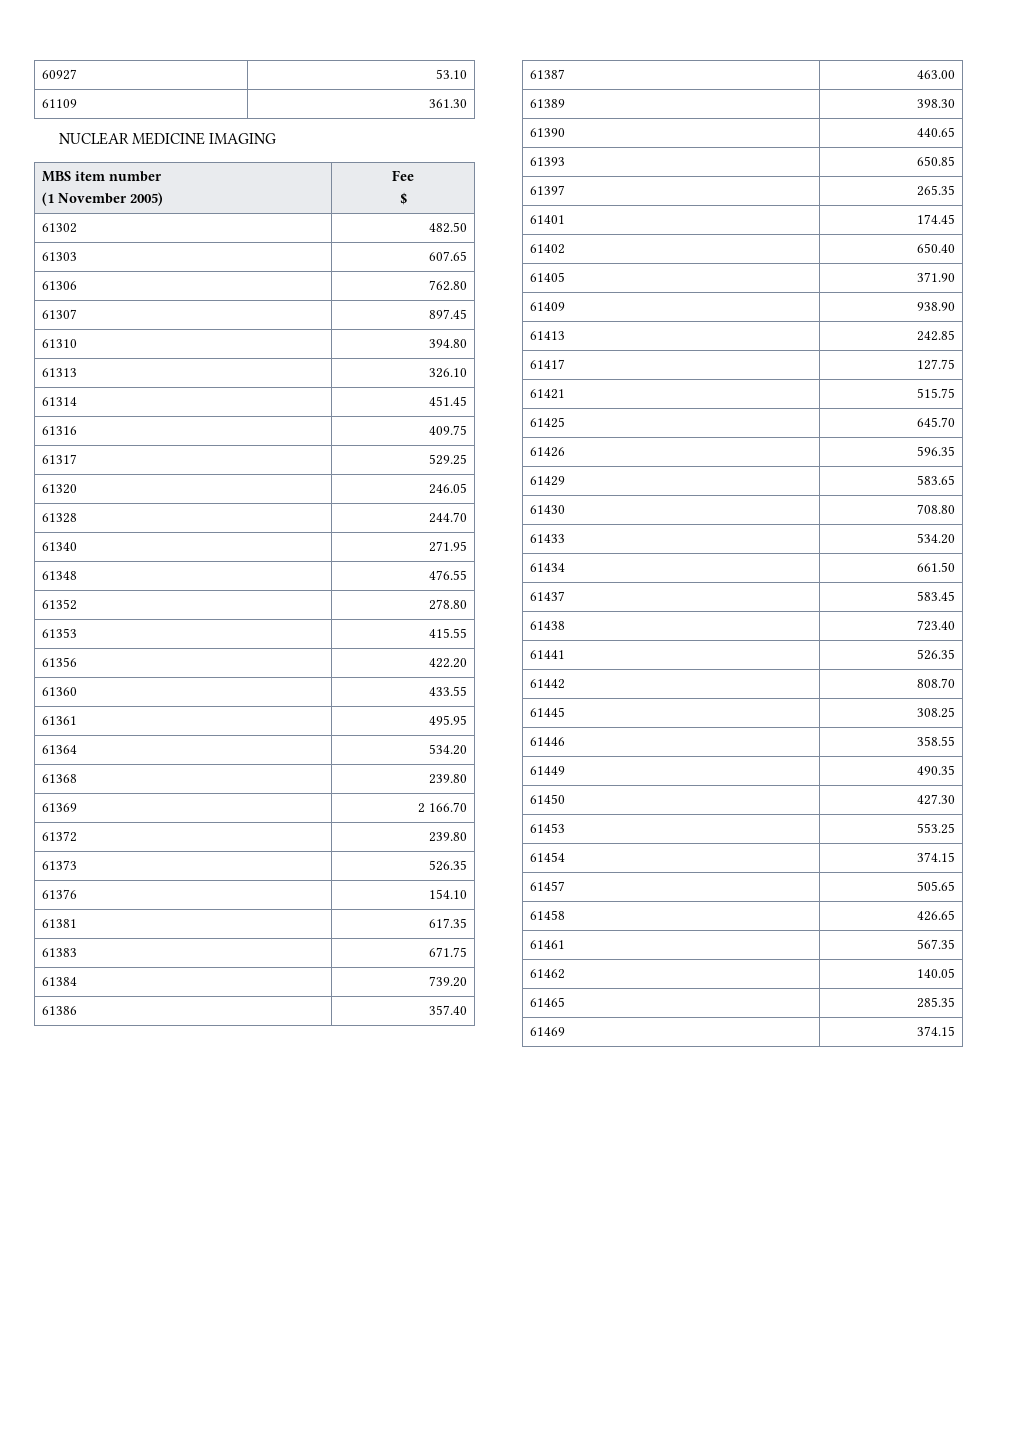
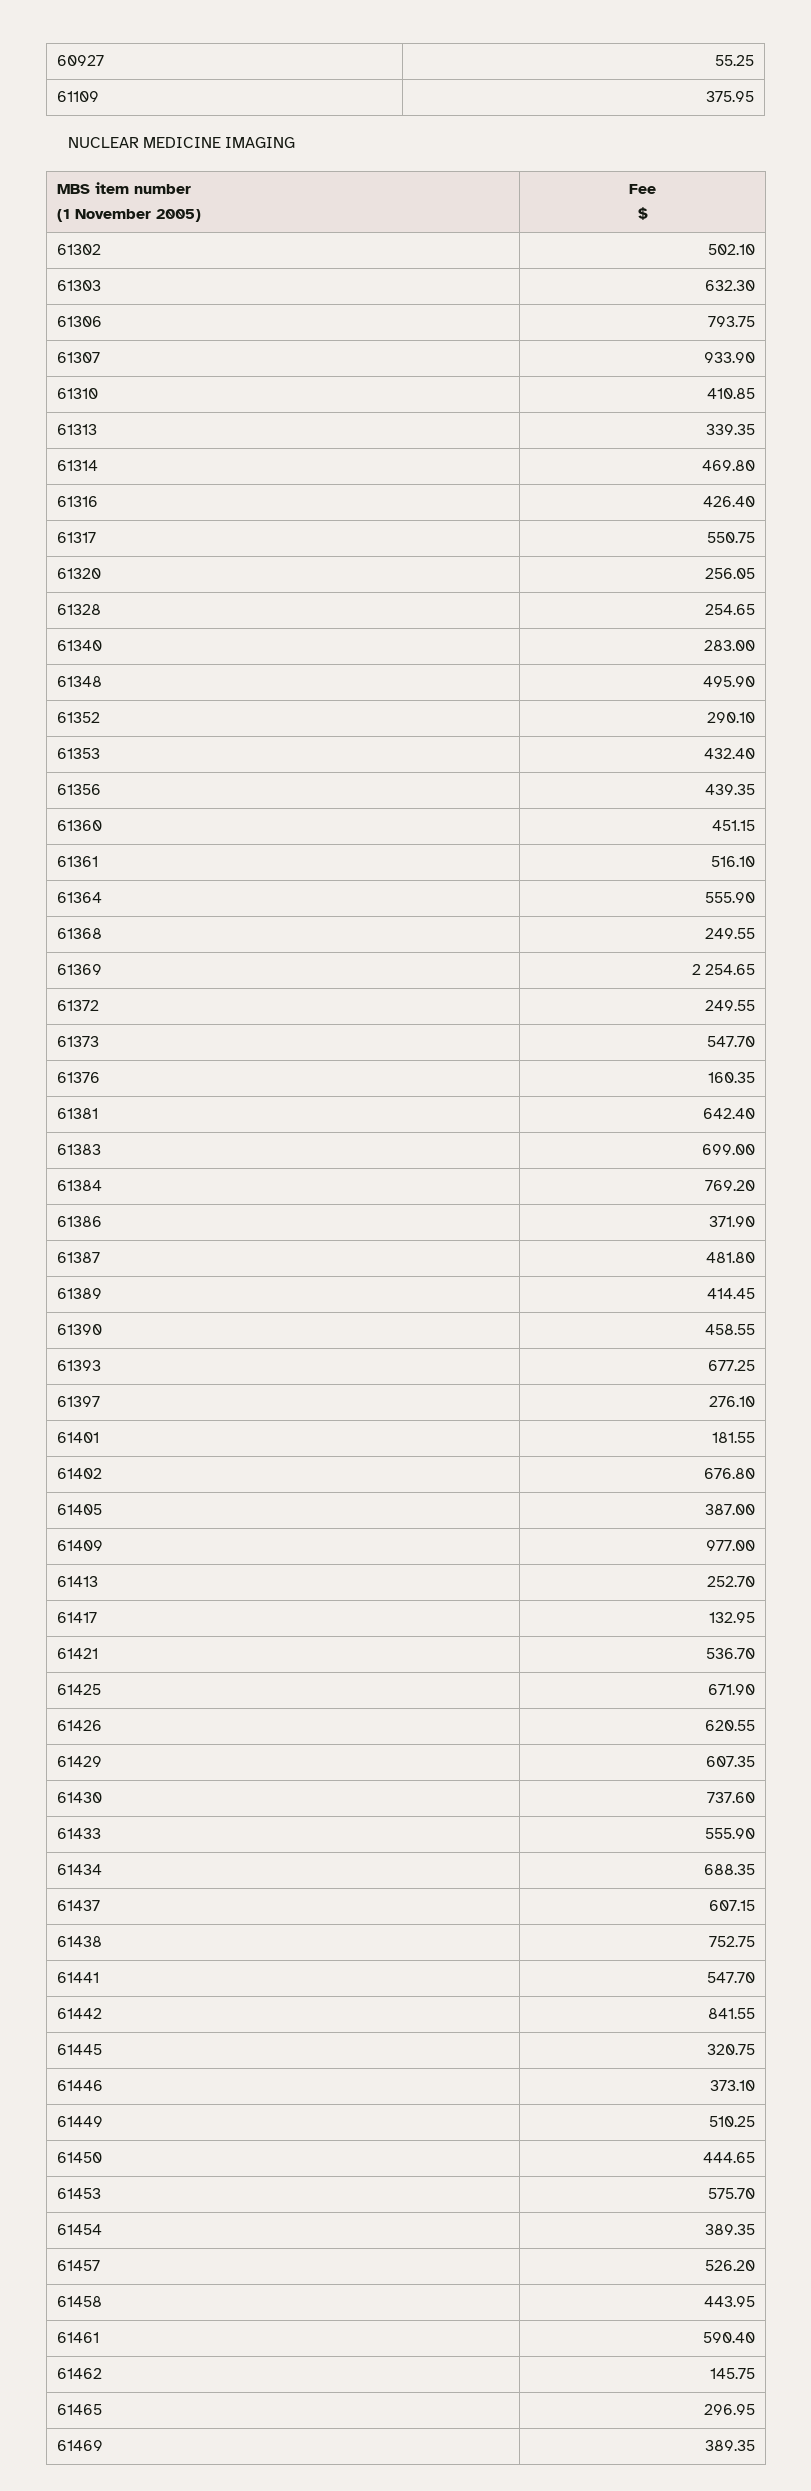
- 60927 | 53.10
+ 60927 | 55.25
- 61109 | 361.30
+ 61109 | 375.95
- 61302 | 482.50
+ 61302 | 502.10
- 61303 | 607.65
+ 61303 | 632.30
- 61306 | 762.80
+ 61306 | 793.75
- 61307 | 897.45
+ 61307 | 933.90
- 61310 | 394.80
+ 61310 | 410.85
- 61313 | 326.10
+ 61313 | 339.35
- 61314 | 451.45
+ 61314 | 469.80
- 61316 | 409.75
+ 61316 | 426.40
- 61317 | 529.25
+ 61317 | 550.75
- 61320 | 246.05
+ 61320 | 256.05
- 61328 | 244.70
+ 61328 | 254.65
- 61340 | 271.95
+ 61340 | 283.00
- 61348 | 476.55
+ 61348 | 495.90
- 61352 | 278.80
+ 61352 | 290.10
- 61353 | 415.55
+ 61353 | 432.40
- 61356 | 422.20
+ 61356 | 439.35
- 61360 | 433.55
+ 61360 | 451.15
- 61361 | 495.95
+ 61361 | 516.10
- 61364 | 534.20
+ 61364 | 555.90
- 61368 | 239.80
+ 61368 | 249.55
- 61369 | 2 166.70
+ 61369 | 2 254.65
- 61372 | 239.80
+ 61372 | 249.55
- 61373 | 526.35
+ 61373 | 547.70
- 61376 | 154.10
+ 61376 | 160.35
- 61381 | 617.35
+ 61381 | 642.40
- 61383 | 671.75
+ 61383 | 699.00
- 61384 | 739.20
+ 61384 | 769.20
- 61386 | 357.40
+ 61386 | 371.90
- 61387 | 463.00
+ 61387 | 481.80
- 61389 | 398.30
+ 61389 | 414.45
- 61390 | 440.65
+ 61390 | 458.55
- 61393 | 650.85
+ 61393 | 677.25
- 61397 | 265.35
+ 61397 | 276.10
- 61401 | 174.45
+ 61401 | 181.55
- 61402 | 650.40
+ 61402 | 676.80
- 61405 | 371.90
+ 61405 | 387.00
- 61409 | 938.90
+ 61409 | 977.00
- 61413 | 242.85
+ 61413 | 252.70
- 61417 | 127.75
+ 61417 | 132.95
- 61421 | 515.75
+ 61421 | 536.70
- 61425 | 645.70
+ 61425 | 671.90
- 61426 | 596.35
+ 61426 | 620.55
- 61429 | 583.65
+ 61429 | 607.35
- 61430 | 708.80
+ 61430 | 737.60
- 61433 | 534.20
+ 61433 | 555.90
- 61434 | 661.50
+ 61434 | 688.35
- 61437 | 583.45
+ 61437 | 607.15
- 61438 | 723.40
+ 61438 | 752.75
- 61441 | 526.35
+ 61441 | 547.70
- 61442 | 808.70
+ 61442 | 841.55
- 61445 | 308.25
+ 61445 | 320.75
- 61446 | 358.55
+ 61446 | 373.10
- 61449 | 490.35
+ 61449 | 510.25
- 61450 | 427.30
+ 61450 | 444.65
- 61453 | 553.25
+ 61453 | 575.70
- 61454 | 374.15
+ 61454 | 389.35
- 61457 | 505.65
+ 61457 | 526.20
- 61458 | 426.65
+ 61458 | 443.95
- 61461 | 567.35
+ 61461 | 590.40
- 61462 | 140.05
+ 61462 | 145.75
- 61465 | 285.35
+ 61465 | 296.95
- 61469 | 374.15
+ 61469 | 389.35

